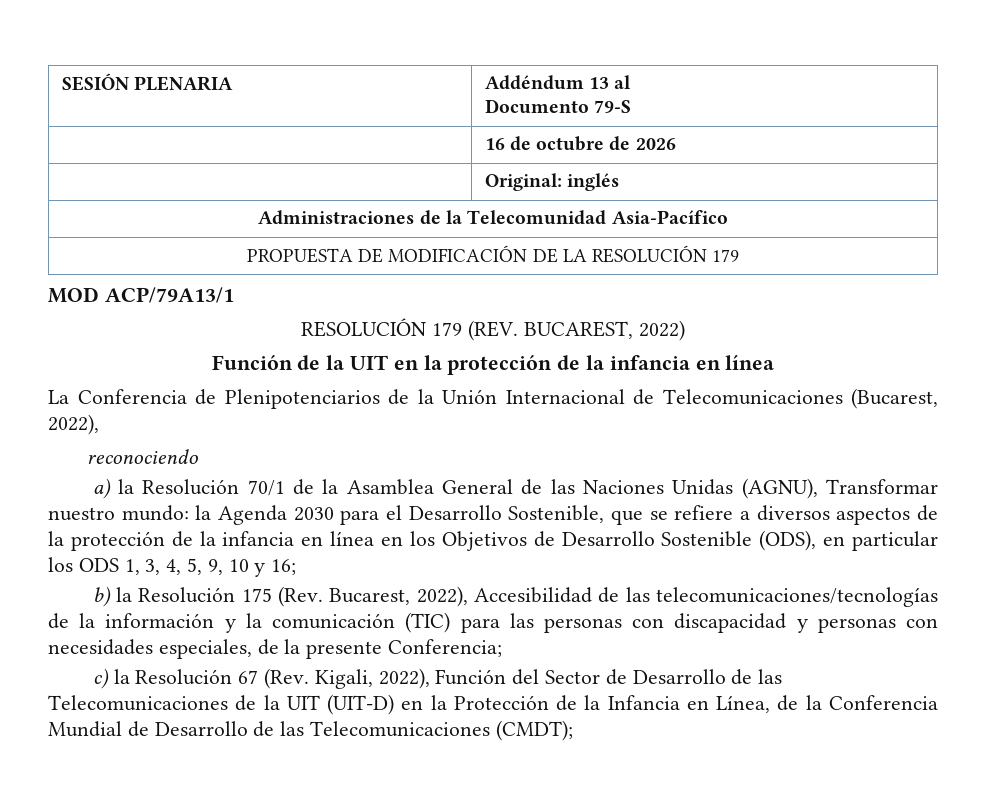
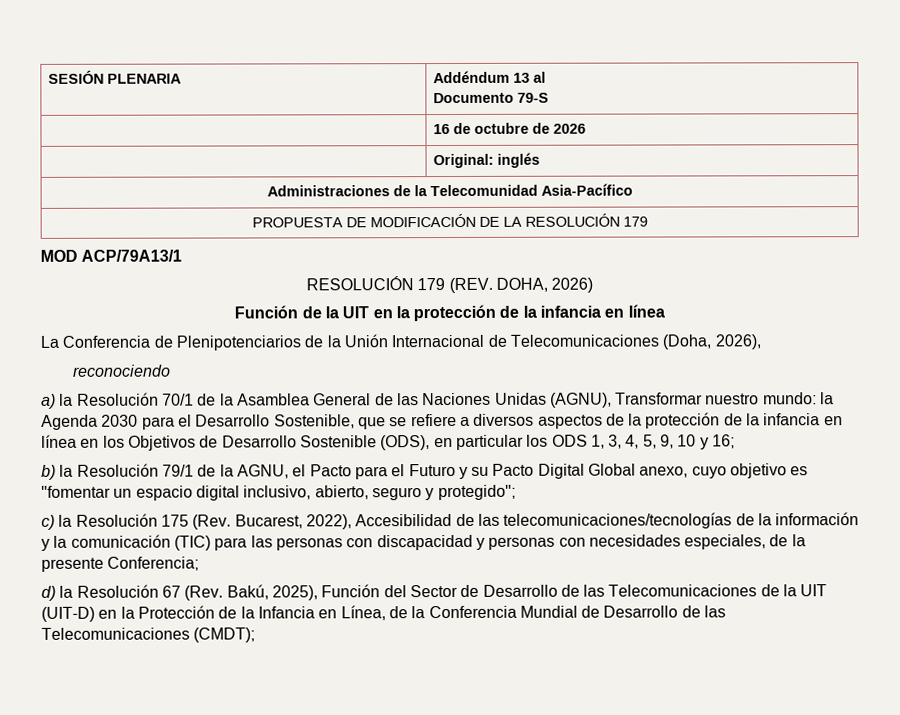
- RESOLUCIÓN 179 (REV. BUCAREST, 2022)
+ RESOLUCIÓN 179 (REV. DOHA, 2026)
- La Conferencia de Plenipotenciarios de la Unión Internacional de Telecomunicaciones (Bucarest, 2022),
+ La Conferencia de Plenipotenciarios de la Unión Internacional de Telecomunicaciones (Doha, 2026),
- b) la Resolución 175 (Rev. Bucarest, 2022), Accesibilidad de las telecomunicaciones/tecnologías de la información y la comunicación (TIC) para las personas con discapacidad y personas con necesidades especiales, de la presente Conferencia;
+ b) la Resolución 79/1 de la AGNU, el Pacto para el Futuro y su Pacto Digital Global anexo, cuyo objetivo es "fomentar un espacio digital inclusivo, abierto, seguro y protegido";
+ c) la Resolución 175 (Rev. Bucarest, 2022), Accesibilidad de las telecomunicaciones/tecnologías de la información y la comunicación (TIC) para las personas con discapacidad y personas con necesidades especiales, de la presente Conferencia;
- c) la Resolución 67 (Rev. Kigali, 2022), Función del Sector de Desarrollo de las Telecomunicaciones de la UIT (UIT-D) en la Protección de la Infancia en Línea, de la Conferencia Mundial de Desarrollo de las Telecomunicaciones (CMDT);
+ d) la Resolución 67 (Rev. Bakú, 2025), Función del Sector de Desarrollo de las Telecomunicaciones de la UIT (UIT-D) en la Protección de la Infancia en Línea, de la Conferencia Mundial de Desarrollo de las Telecomunicaciones (CMDT);

